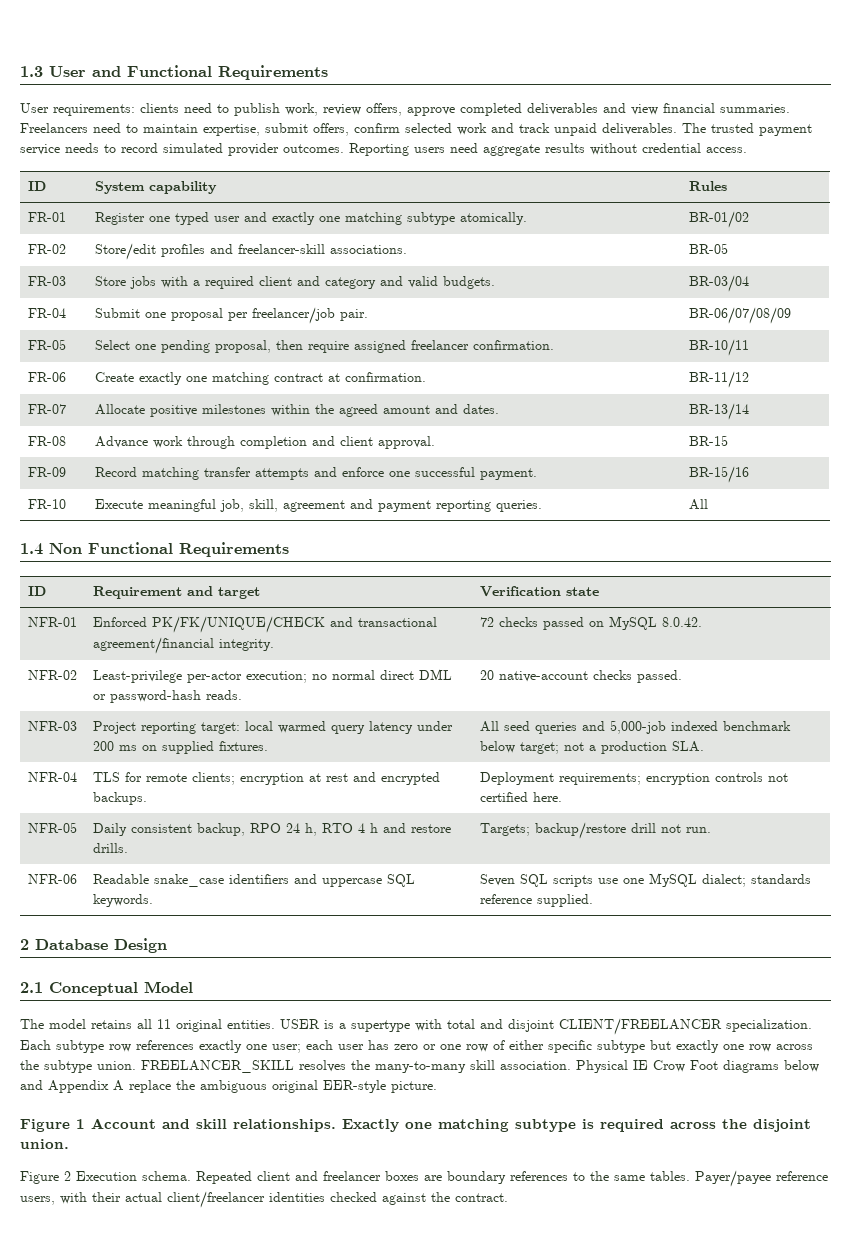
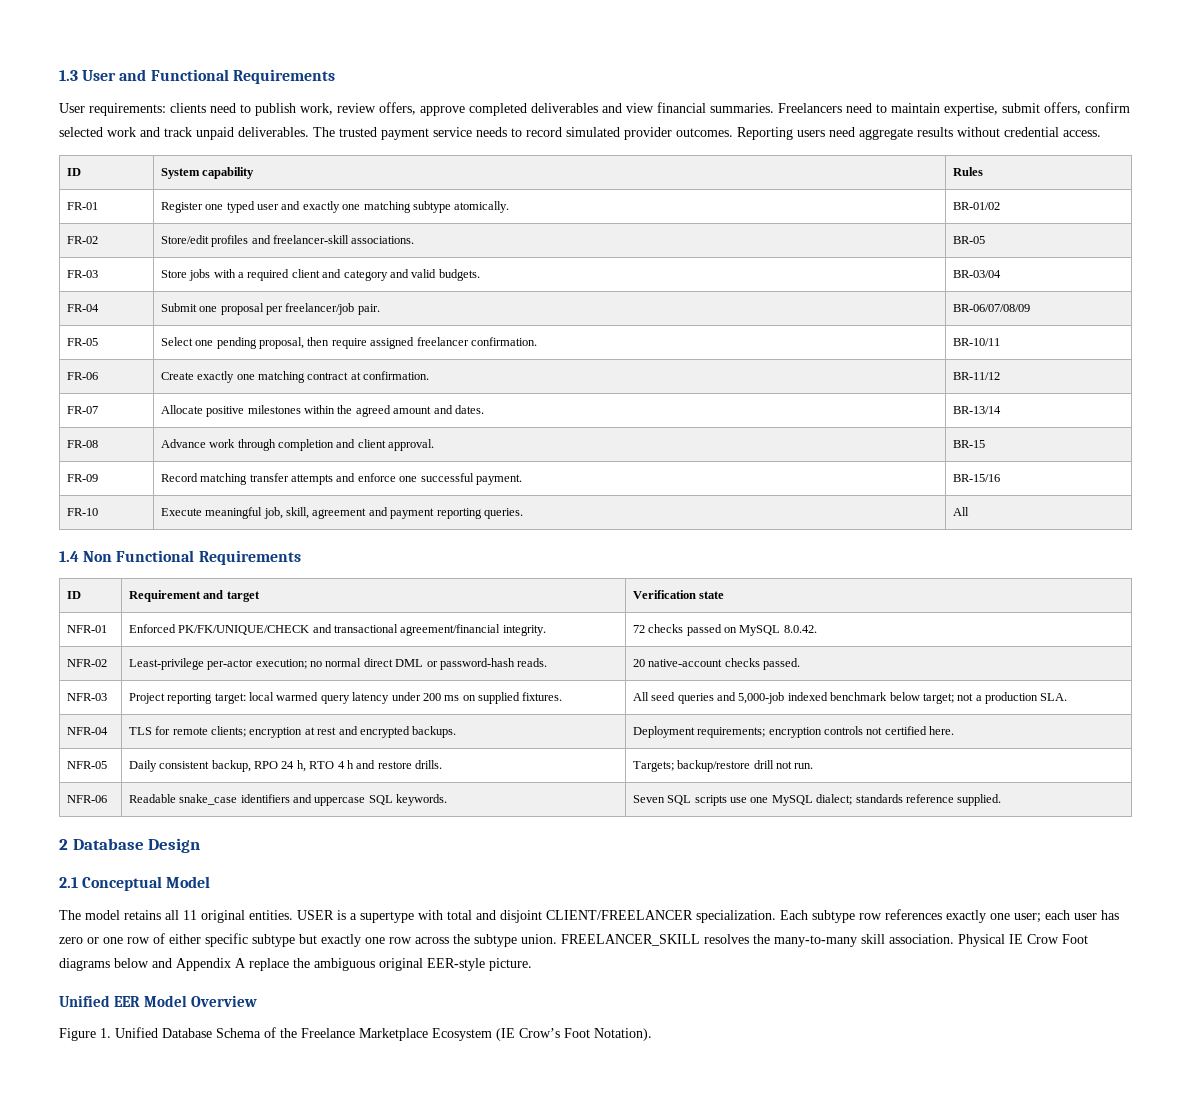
- Figure 1 Account and skill relationships. Exactly one matching subtype is required across the disjoint union.
- Figure 2 Execution schema. Repeated client and freelancer boxes are boundary references to the same tables. Payer/payee reference users, with their actual client/freelancer identities checked against the contract.
+ Unified EER Model Overview
+ Figure 1. Unified Database Schema of the Freelance Marketplace Ecosystem (IE Crow’s Foot Notation).

